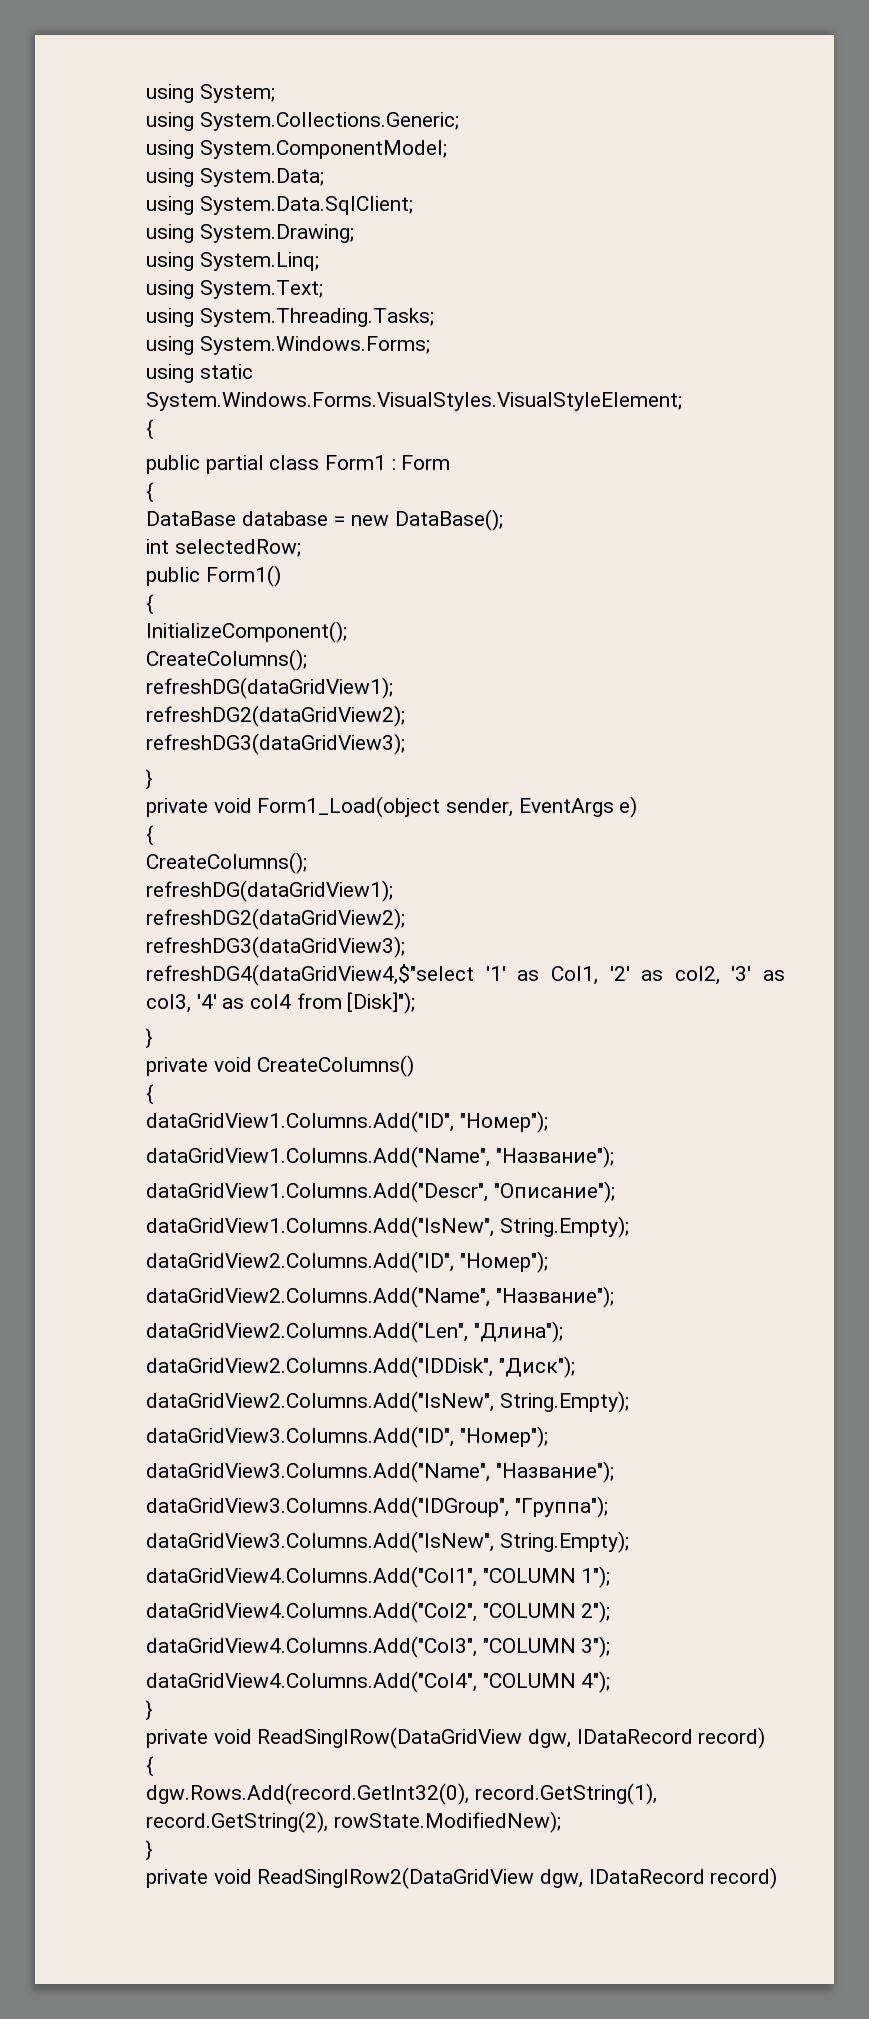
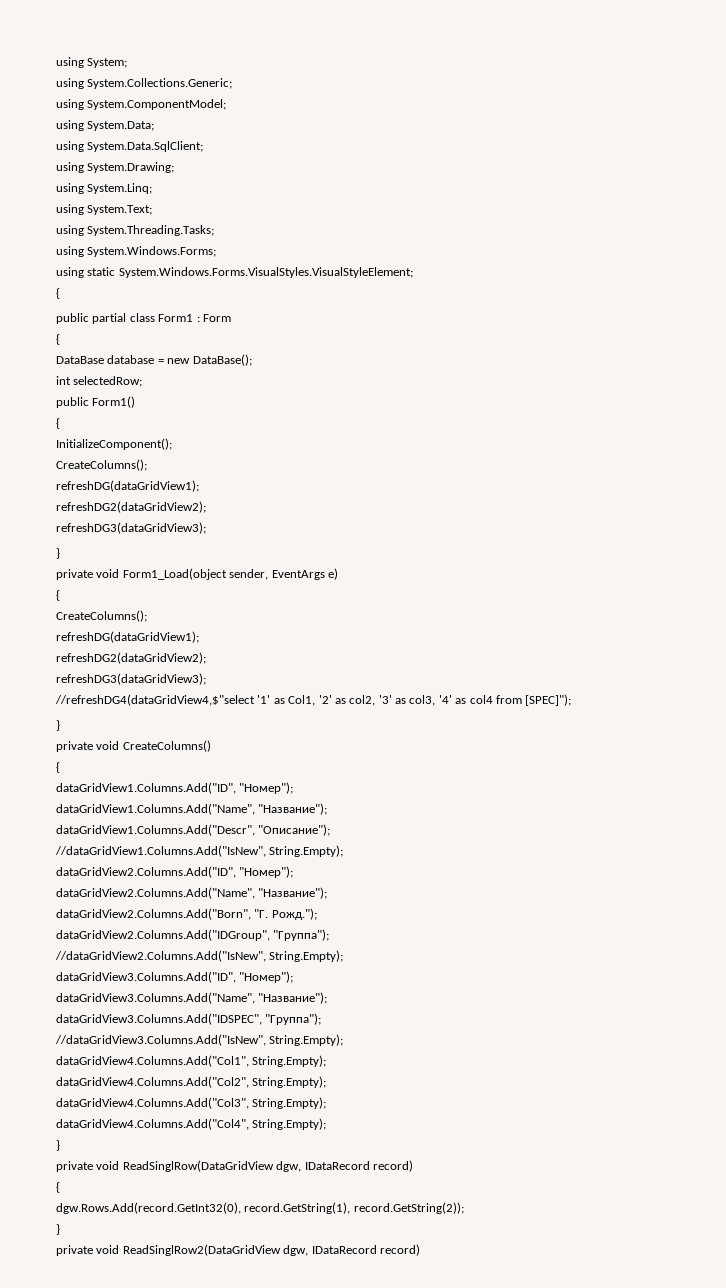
- refreshDG4(dataGridView4,$"select '1' as Col1, '2' as col2, '3' as col3, '4' as col4 from [Disk]");
+ //refreshDG4(dataGridView4,$"select '1' as Col1, '2' as col2, '3' as col3, '4' as col4 from [SPEC]");
- dataGridView1.Columns.Add("IsNew", String.Empty);
+ //dataGridView1.Columns.Add("IsNew", String.Empty);
- dataGridView2.Columns.Add("Len", "Длина");
- dataGridView2.Columns.Add("IDDisk", "Диск");
- dataGridView2.Columns.Add("IsNew", String.Empty);
+ dataGridView2.Columns.Add("Born", "Г. Рожд.");
+ dataGridView2.Columns.Add("IDGroup", "Группа");
+ //dataGridView2.Columns.Add("IsNew", String.Empty);
- dataGridView3.Columns.Add("IDGroup", "Группа");
- dataGridView3.Columns.Add("IsNew", String.Empty);
+ dataGridView3.Columns.Add("IDSPEC", "Группа");
+ //dataGridView3.Columns.Add("IsNew", String.Empty);
- dataGridView4.Columns.Add("Col1", "COLUMN 1");
+ dataGridView4.Columns.Add("Col1", String.Empty);
- dataGridView4.Columns.Add("Col2", "COLUMN 2");
+ dataGridView4.Columns.Add("Col2", String.Empty);
- dataGridView4.Columns.Add("Col3", "COLUMN 3");
+ dataGridView4.Columns.Add("Col3", String.Empty);
- dataGridView4.Columns.Add("Col4", "COLUMN 4");
+ dataGridView4.Columns.Add("Col4", String.Empty);
- dgw.Rows.Add(record.GetInt32(0), record.GetString(1), record.GetString(2), rowState.ModifiedNew);
+ dgw.Rows.Add(record.GetInt32(0), record.GetString(1), record.GetString(2));

